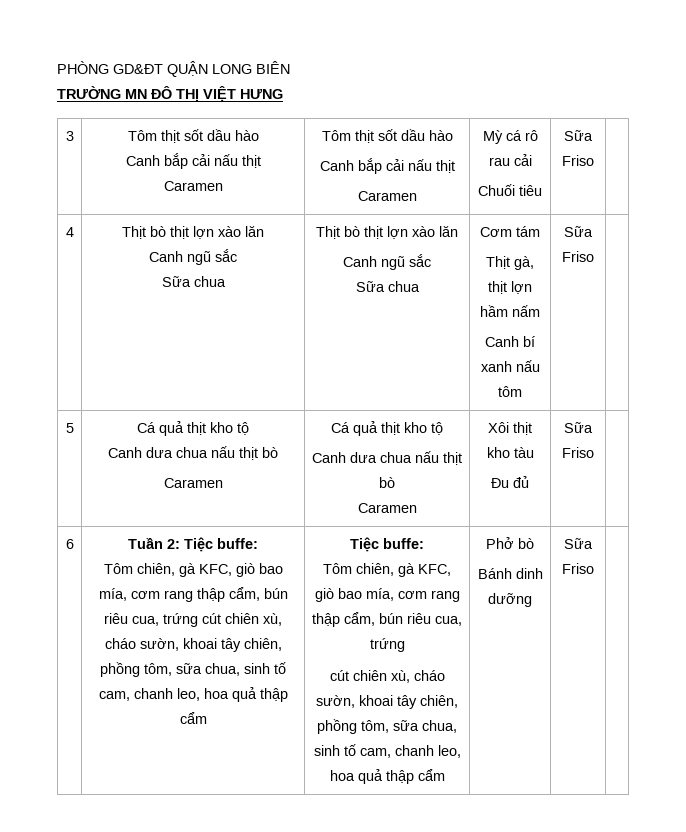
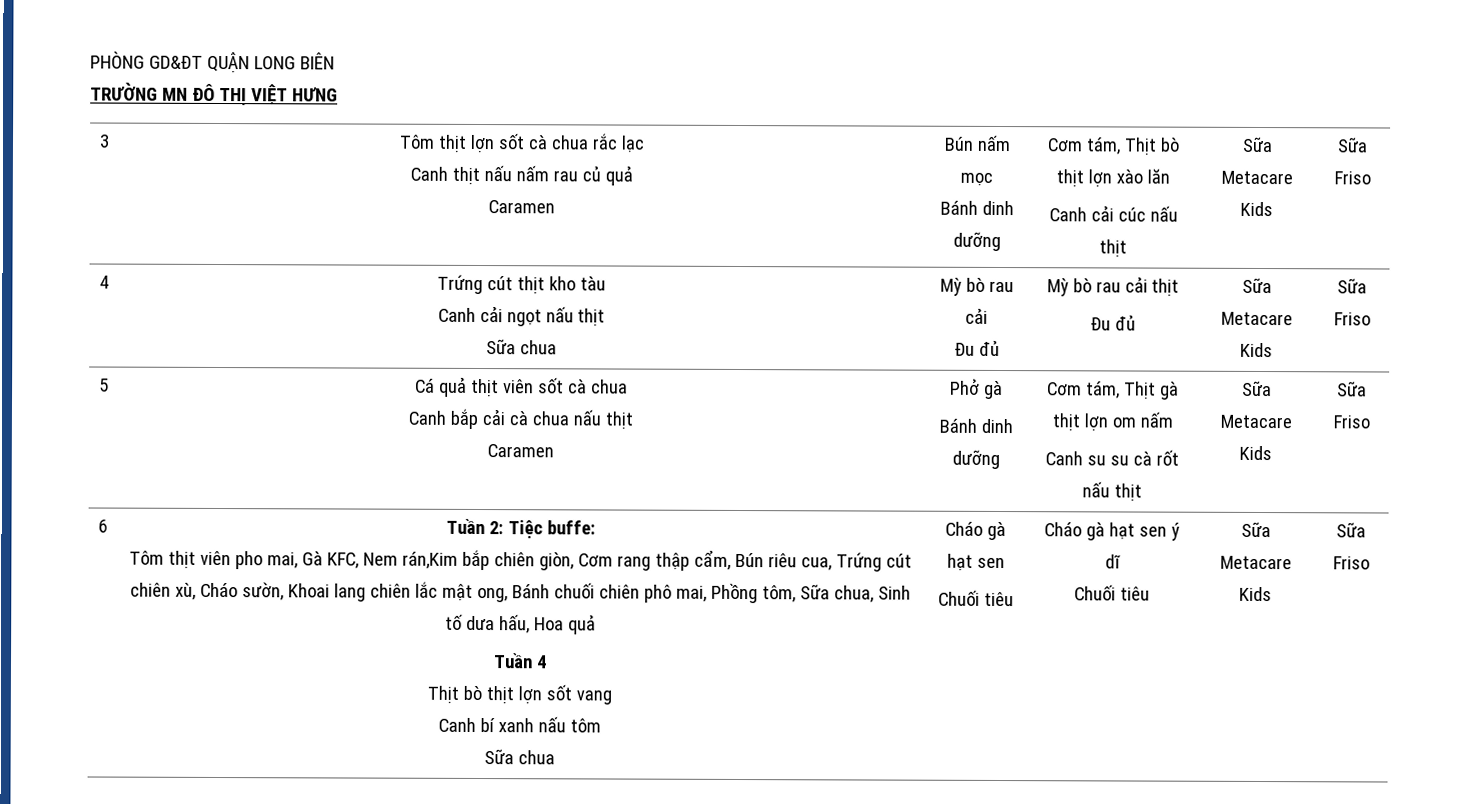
- 3 | Tôm thịt sốt dầu hào
- Canh bắp cải nấu thịt
- Caramen | Tôm thịt sốt dầu hào
- Canh bắp cải nấu thịt
- Caramen | Mỳ cá rô rau cải
- Chuối tiêu | Sữa Friso |
- 4 | Thịt bò thịt lợn xào lăn
- Canh ngũ sắc
- Sữa chua | Thịt bò thịt lợn xào lăn
- Canh ngũ sắc
- Sữa chua | Cơm tám
- Thịt gà, thịt lợn hầm nấm
- Canh bí xanh nấu tôm | Sữa Friso |
+ 3 | Tôm thịt lợn sốt cà chua rắc lạc
+ Canh thịt nấu nấm rau củ quả
+ Caramen | Bún nấm mọc
+ Bánh dinh dưỡng | Cơm tám, Thịt bò thịt lợn xào lăn
+ Canh cải cúc nấu thịt | Sữa Metacare Kids | Sữa Friso
+ 4 | Trứng cút thịt kho tàu
+ Canh cải ngọt nấu thịt
+ Sữa chua | Mỳ bò rau cải
+ Đu đủ | Mỳ bò rau cải thịt
+ Đu đủ | Sữa Metacare Kids | Sữa Friso
- 5 | Cá quả thịt kho tộ
- Canh dưa chua nấu thịt bò
- Caramen | Cá quả thịt kho tộ
- Canh dưa chua nấu thịt bò
- Caramen | Xôi thịt kho tàu
- Đu đủ | Sữa Friso
+ 5 | Cá quả thịt viên sốt cà chua
+ Canh bắp cải cà chua nấu thịt
+ Caramen | Phở gà
+ Bánh dinh dưỡng | Cơm tám, Thịt gà thịt lợn om nấm
+ Canh su su cà rốt nấu thịt | Sữa Metacare Kids | Sữa Friso
- Tôm chiên, gà KFC, giò bao mía, cơm rang thập cẩm, bún riêu cua, trứng cút chiên xù, cháo sườn, khoai tây chiên, phồng tôm, sữa chua, sinh tố cam, chanh leo, hoa quả thập cẩm | Tiệc buffe:
- Tôm chiên, gà KFC, giò bao mía, cơm rang thập cẩm, bún riêu cua, trứng
- cút chiên xù, cháo sườn, khoai tây chiên, phồng tôm, sữa chua, sinh tố cam, chanh leo, hoa quả thập cẩm | Phở bò
- Bánh dinh dưỡng | Sữa Friso
+ Tôm thịt viên pho mai, Gà KFC, Nem rán,Kim bắp chiên giòn, Cơm rang thập cẩm, Bún riêu cua, Trứng cút chiên xù, Cháo sườn, Khoai lang chiên lắc mật ong, Bánh chuối chiên phô mai, Phồng tôm, Sữa chua, Sinh tố dưa hấu, Hoa quả
+ Tuần 4
+ Thịt bò thịt lợn sốt vang
+ Canh bí xanh nấu tôm
+ Sữa chua | Cháo gà hạt sen
+ Chuối tiêu | Cháo gà hạt sen ý dĩ
+ Chuối tiêu | Sữa Metacare Kids | Sữa Friso

